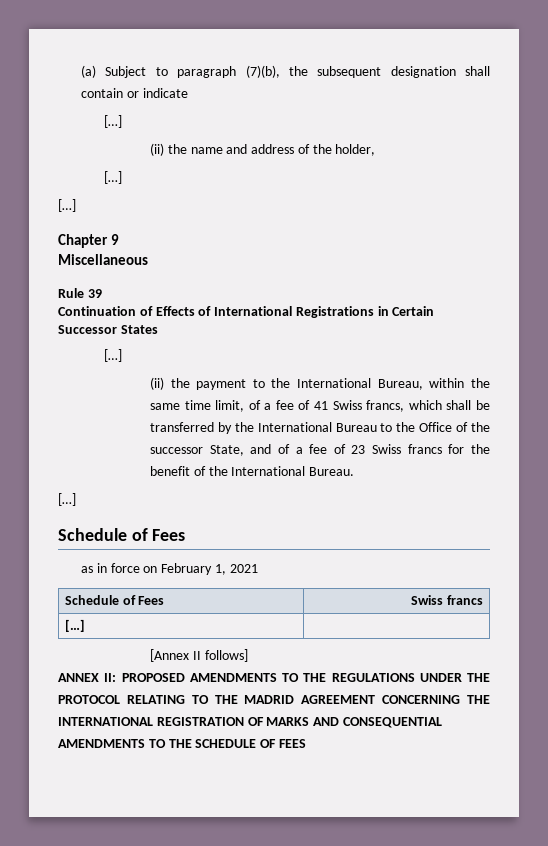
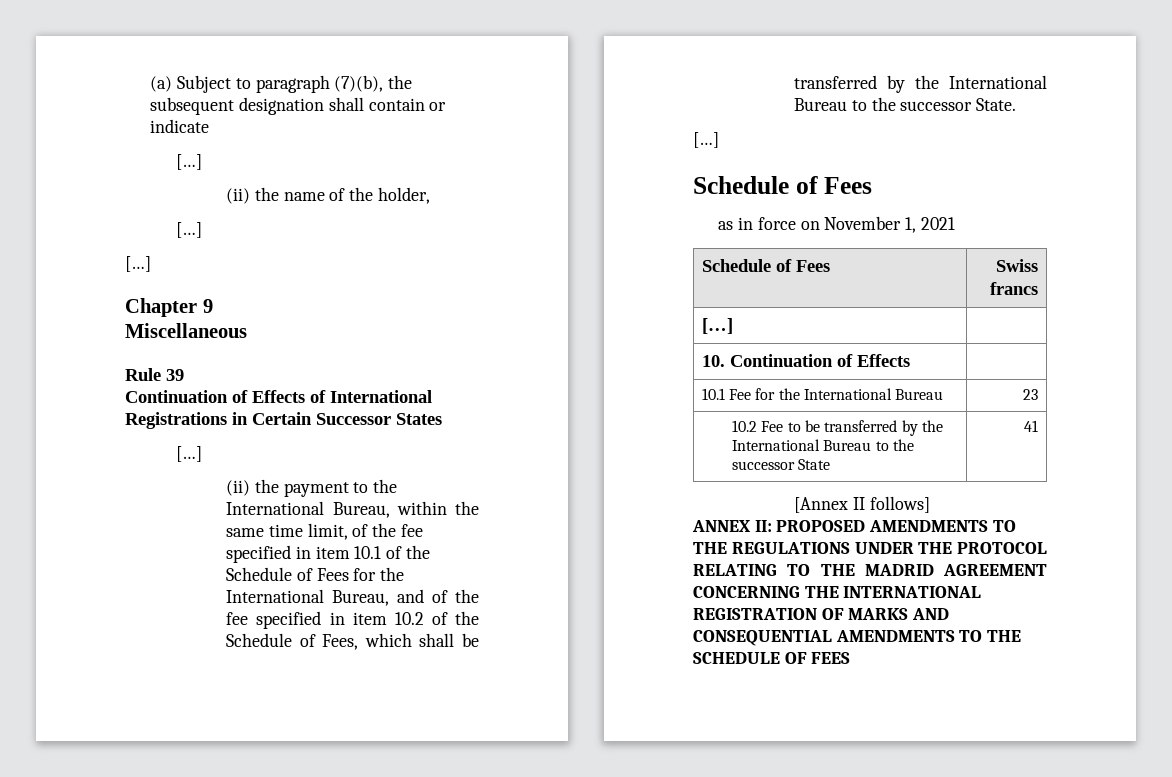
- (ii) the name and address of the holder,
+ (ii) the name of the holder,
- (ii) the payment to the International Bureau, within the same time limit, of a fee of 41 Swiss francs, which shall be transferred by the International Bureau to the Office of the successor State, and of a fee of 23 Swiss francs for the benefit of the International Bureau.
+ (ii) the payment to the International Bureau, within the same time limit, of the fee specified in item 10.1 of the Schedule of Fees for the International Bureau, and of the fee specified in item 10.2 of the Schedule of Fees, which shall be transferred by the International Bureau to the successor State.
- as in force on February 1, 2021
+ as in force on November 1, 2021
+ 10. Continuation of Effects |
+ 10.1 Fee for the International Bureau | 23
+ 10.2 Fee to be transferred by the International Bureau to the successor State | 41

